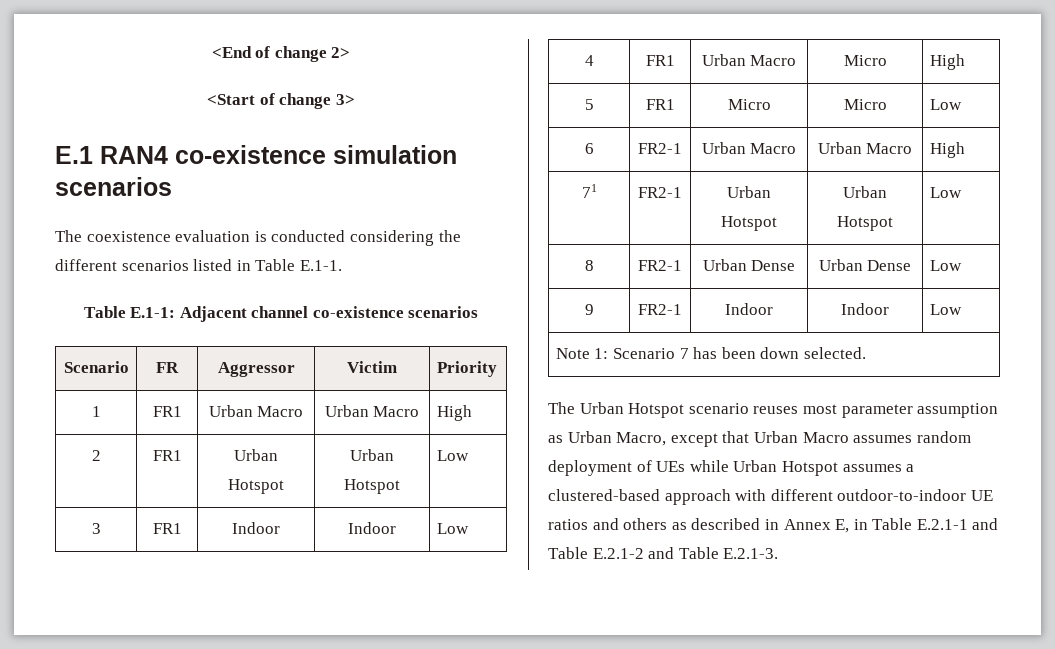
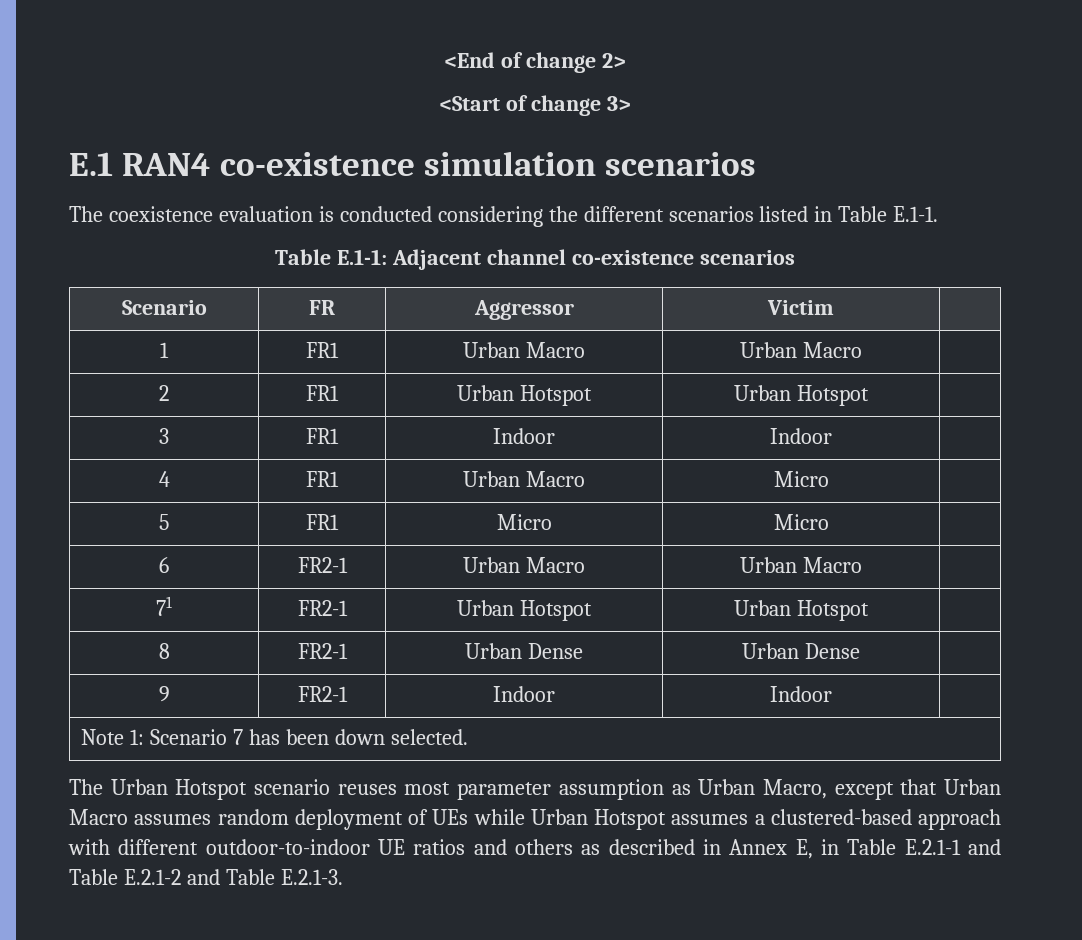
- Scenario | FR | Aggressor | Victim | Priority
+ Scenario | FR | Aggressor | Victim |
- 1 | FR1 | Urban Macro | Urban Macro | High
+ 1 | FR1 | Urban Macro | Urban Macro |
- 2 | FR1 | Urban Hotspot | Urban Hotspot | Low
+ 2 | FR1 | Urban Hotspot | Urban Hotspot |
- 3 | FR1 | Indoor | Indoor | Low
+ 3 | FR1 | Indoor | Indoor |
- 4 | FR1 | Urban Macro | Micro | High
+ 4 | FR1 | Urban Macro | Micro |
- 5 | FR1 | Micro | Micro | Low
+ 5 | FR1 | Micro | Micro |
- 6 | FR2-1 | Urban Macro | Urban Macro | High
+ 6 | FR2-1 | Urban Macro | Urban Macro |
- 71 | FR2-1 | Urban Hotspot | Urban Hotspot | Low
+ 71 | FR2-1 | Urban Hotspot | Urban Hotspot |
- 8 | FR2-1 | Urban Dense | Urban Dense | Low
+ 8 | FR2-1 | Urban Dense | Urban Dense |
- 9 | FR2-1 | Indoor | Indoor | Low
+ 9 | FR2-1 | Indoor | Indoor |

